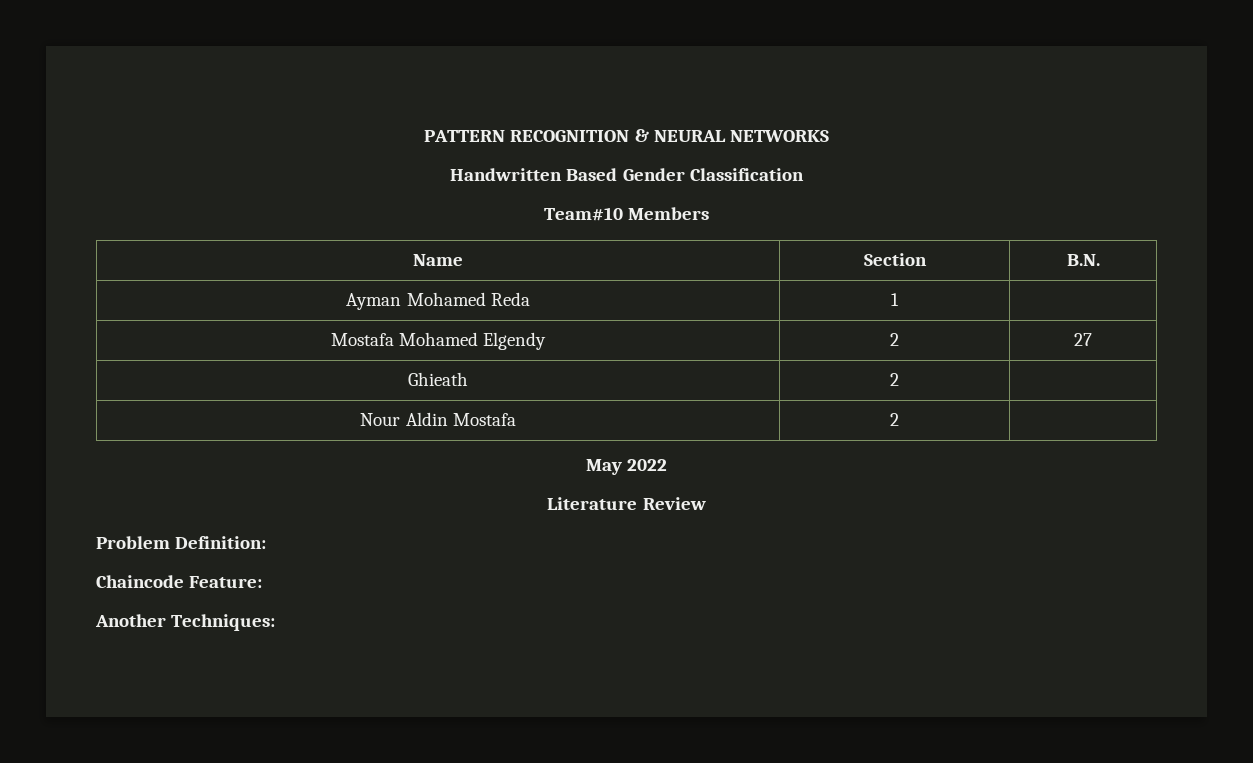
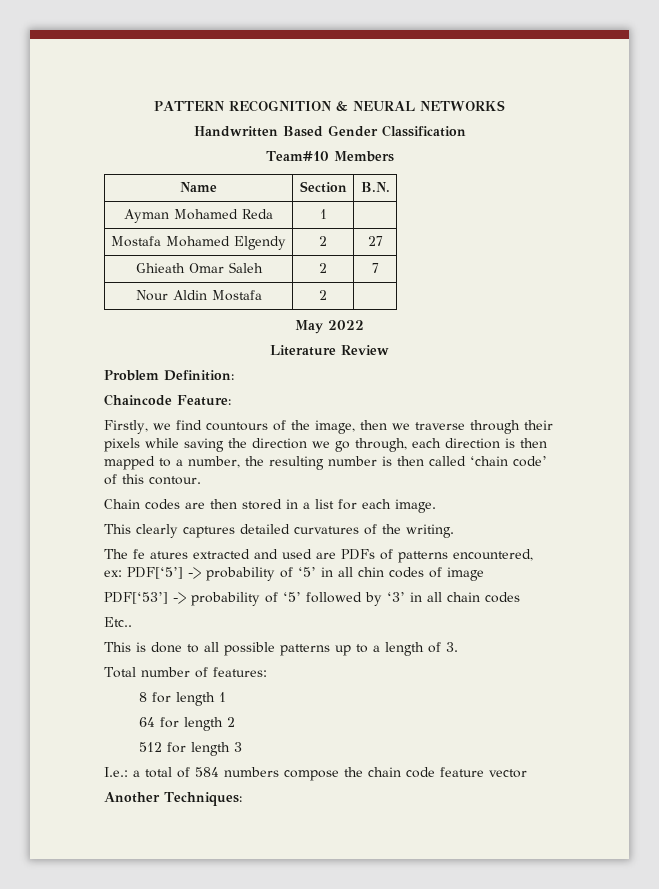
- Ghieath | 2 |
+ Ghieath Omar Saleh | 2 | 7
+ Firstly, we find countours of the image, then we traverse through their pixels while saving the direction we go through, each direction is then mapped to a number, the resulting number is then called ‘chain code’ of this contour.
+ Chain codes are then stored in a list for each image.
+ This clearly captures detailed curvatures of the writing.
+ The fe atures extracted and used are PDFs of patterns encountered, ex: PDF[‘5’] -> probability of ‘5’ in all chin codes of image
+ PDF[‘53’] -> probability of ‘5’ followed by ‘3’ in all chain codes
+ Etc..
+ This is done to all possible patterns up to a length of 3.
+ Total number of features:
+ 8 for length 1
+ 64 for length 2
+ 512 for length 3
+ I.e.: a total of 584 numbers compose the chain code feature vector

